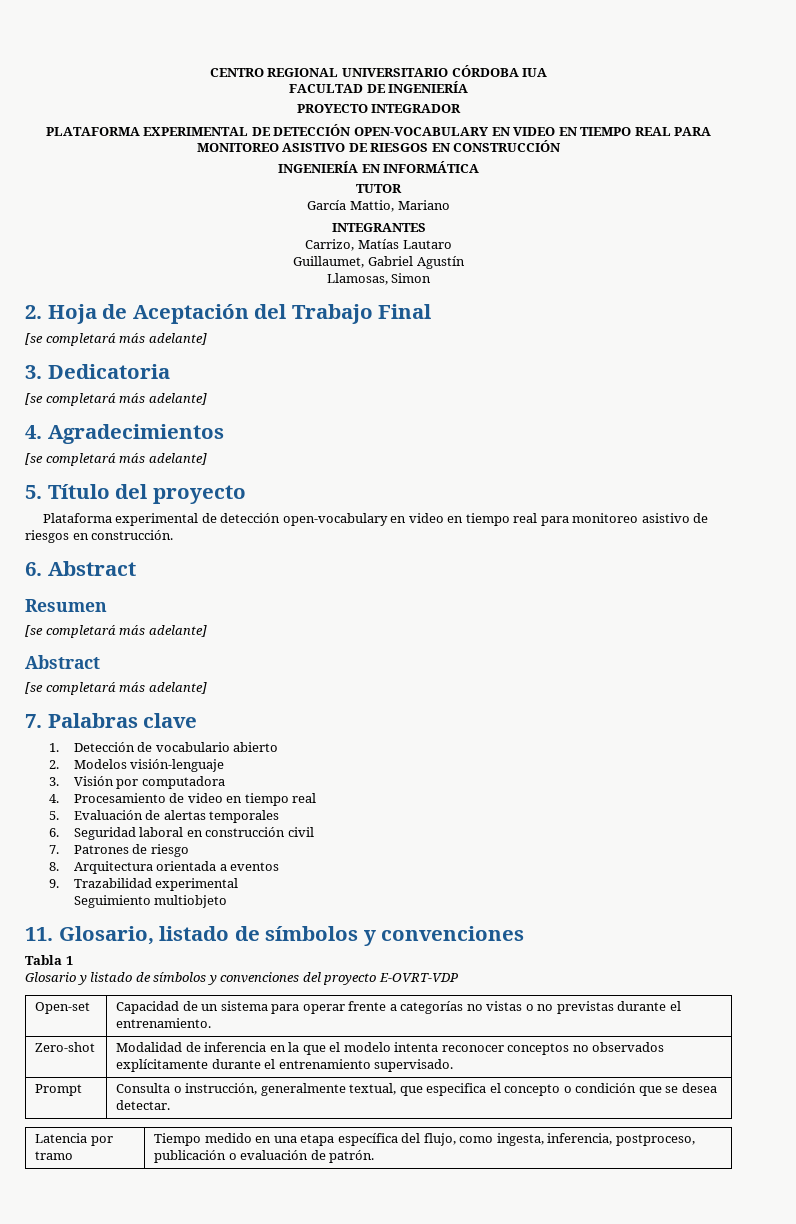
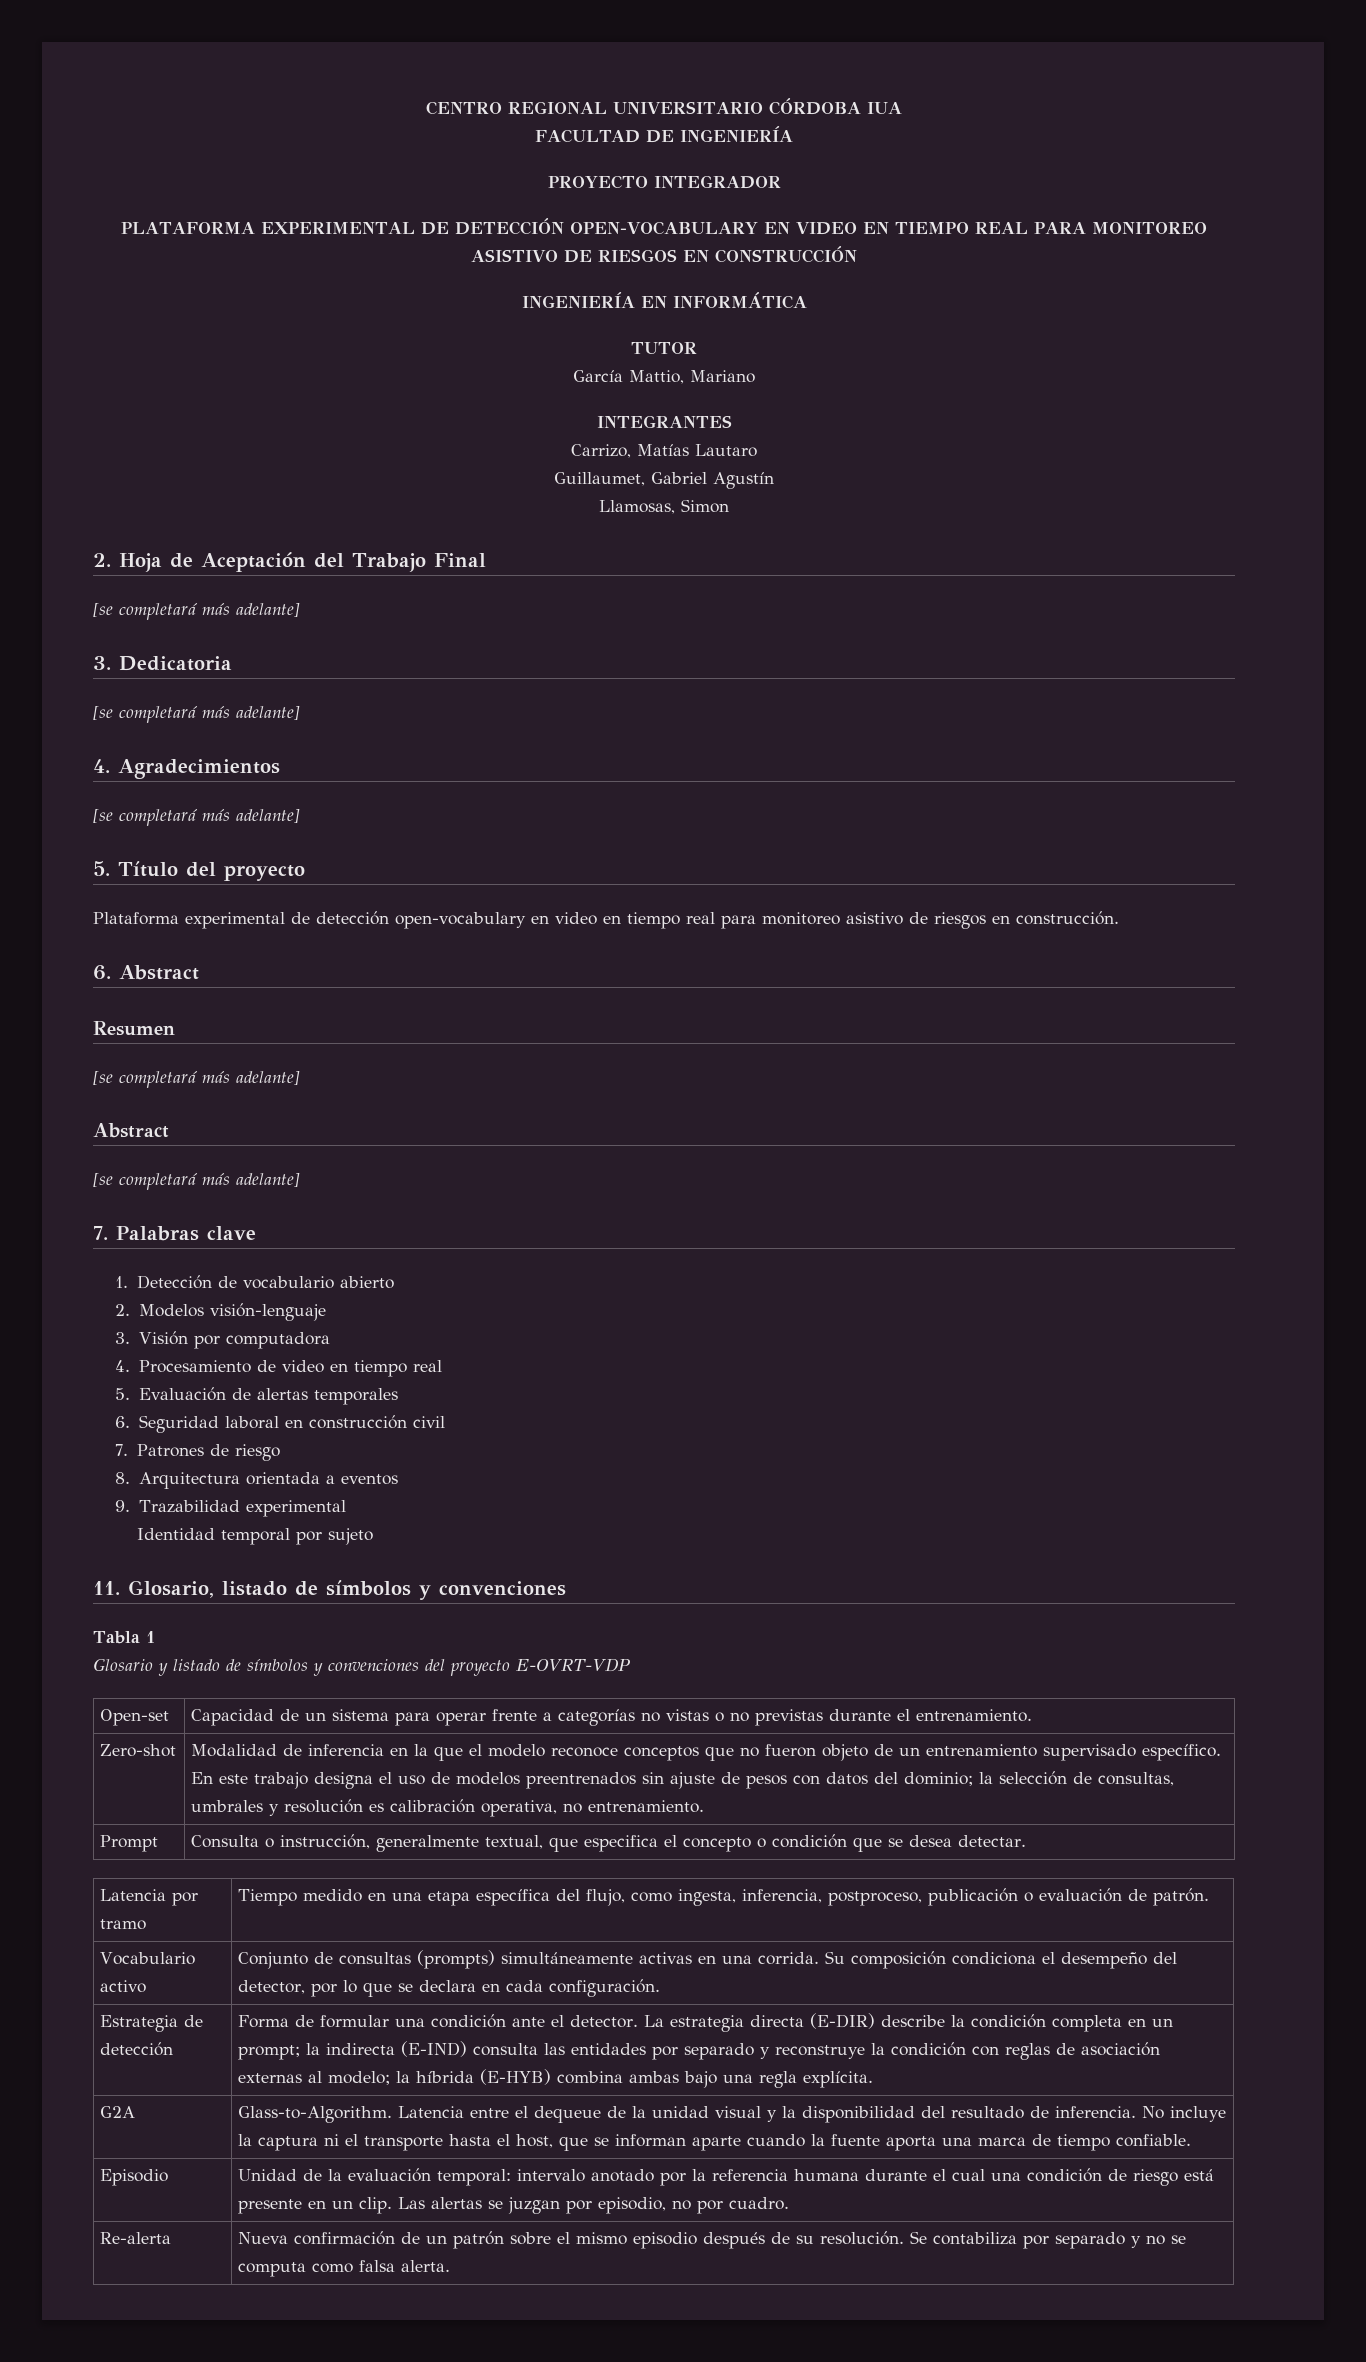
- Seguimiento multiobjeto
+ Identidad temporal por sujeto
- Modalidad de inferencia en la que el modelo intenta reconocer conceptos no observados explícitamente durante el entrenamiento supervisado.
+ Modalidad de inferencia en la que el modelo reconoce conceptos que no fueron objeto de un entrenamiento supervisado específico. En este trabajo designa el uso de modelos preentrenados sin ajuste de pesos con datos del dominio; la selección de consultas, umbrales y resolución es calibración operativa, no entrenamiento.
+ Vocabulario activo | Conjunto de consultas (prompts) simultáneamente activas en una corrida. Su composición condiciona el desempeño del detector, por lo que se declara en cada configuración.
+ Estrategia de detección | Forma de formular una condición ante el detector. La estrategia directa (E-DIR) describe la condición completa en un prompt; la indirecta (E-IND) consulta las entidades por separado y reconstruye la condición con reglas de asociación externas al modelo; la híbrida (E-HYB) combina ambas bajo una regla explícita.
+ G2A | Glass-to-Algorithm. Latencia entre el dequeue de la unidad visual y la disponibilidad del resultado de inferencia. No incluye la captura ni el transporte hasta el host, que se informan aparte cuando la fuente aporta una marca de tiempo confiable.
+ Episodio | Unidad de la evaluación temporal: intervalo anotado por la referencia humana durante el cual una condición de riesgo está presente en un clip. Las alertas se juzgan por episodio, no por cuadro.
+ Re-alerta | Nueva confirmación de un patrón sobre el mismo episodio después de su resolución. Se contabiliza por separado y no se computa como falsa alerta.

